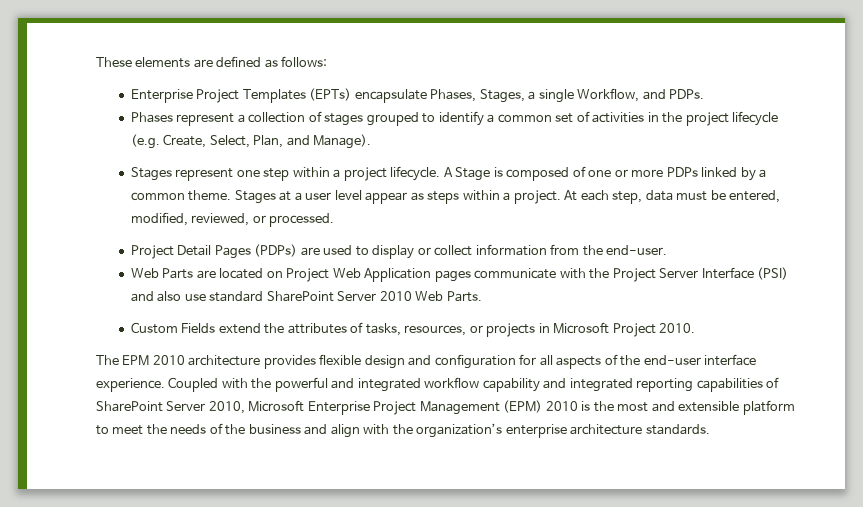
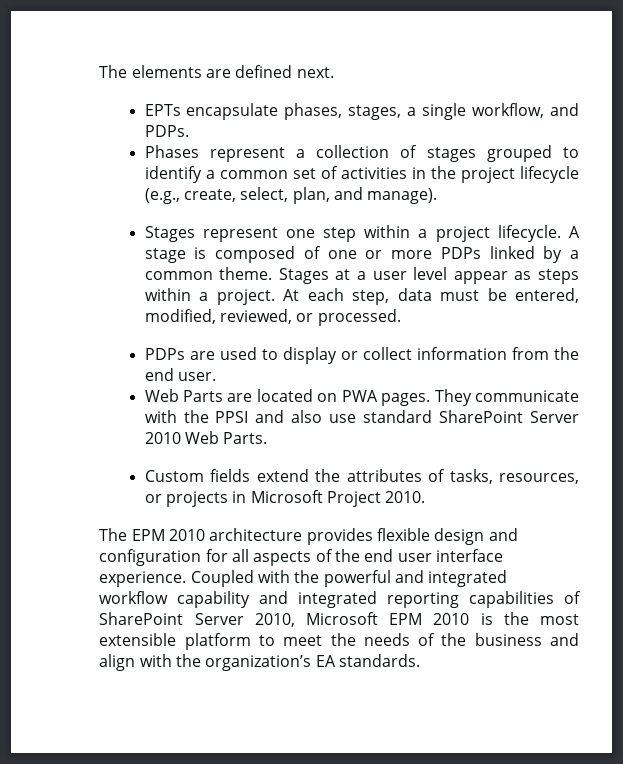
- These elements are defined as follows:
- Enterprise Project Templates (EPTs) encapsulate Phases, Stages, a single Workflow, and PDPs.
+ The elements are defined next.
+ EPTs encapsulate phases, stages, a single workflow, and PDPs.
- Phases represent a collection of stages grouped to identify a common set of activities in the project lifecycle (e.g. Create, Select, Plan, and Manage).
+ Phases represent a collection of stages grouped to identify a common set of activities in the project lifecycle (e.g., create, select, plan, and manage).
- A Stage is composed of one or more PDPs linked by a common theme.
+ A stage is composed of one or more PDPs linked by a common theme.
- Project Detail Pages (PDPs) are used to display or collect information from the end-user.
+ PDPs are used to display or collect information from the end user.
- Web Parts are located on Project Web Application pages communicate with the Project Server Interface (PSI) and also use standard SharePoint Server 2010 Web Parts.
+ Web Parts are located on PWA pages. They communicate with the PPSI and also use standard SharePoint Server 2010 Web Parts.
- Custom Fields extend the attributes of tasks, resources, or projects in Microsoft Project 2010.
+ Custom fields extend the attributes of tasks, resources, or projects in Microsoft Project 2010.
- The EPM 2010 architecture provides flexible design and configuration for all aspects of the end-user interface experience.
+ The EPM 2010 architecture provides flexible design and configuration for all aspects of the end user interface experience.
- Coupled with the powerful and integrated workflow capability and integrated reporting capabilities of SharePoint Server 2010, Microsoft Enterprise Project Management (EPM) 2010 is the most and extensible platform to meet the needs of the business and align with the organization’s enterprise architecture standards.
+ Coupled with the powerful and integrated workflow capability and integrated reporting capabilities of SharePoint Server 2010, Microsoft EPM 2010 is the most extensible platform to meet the needs of the business and align with the organization’s EA standards.

